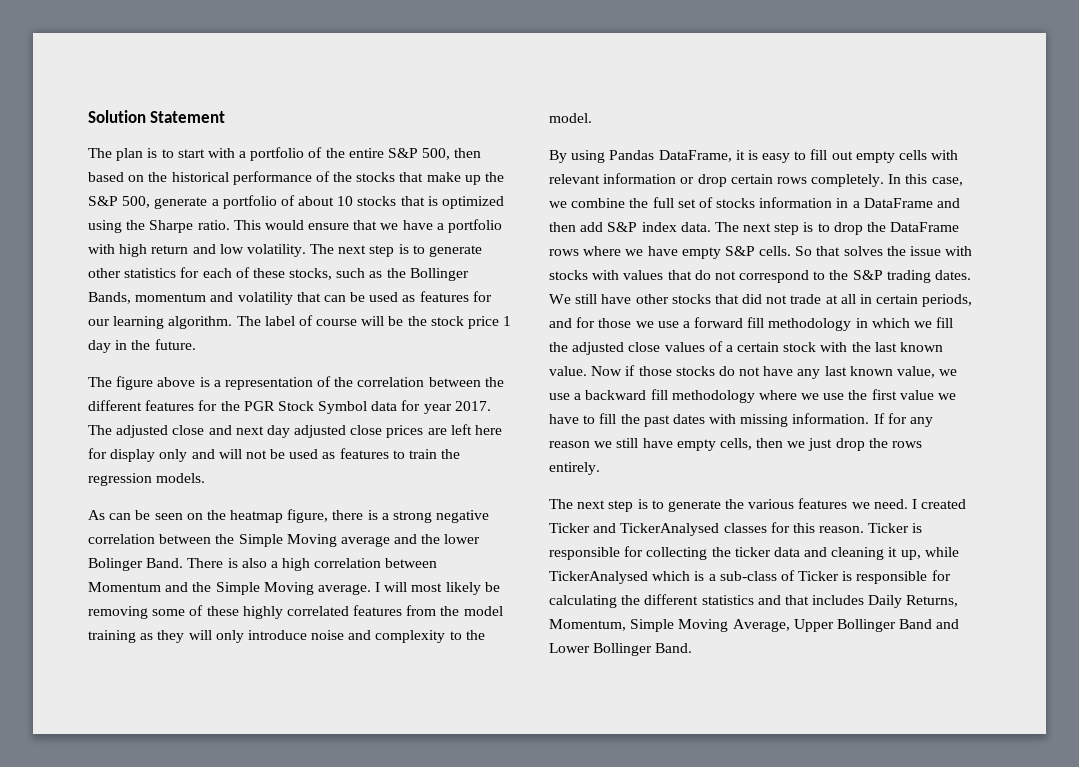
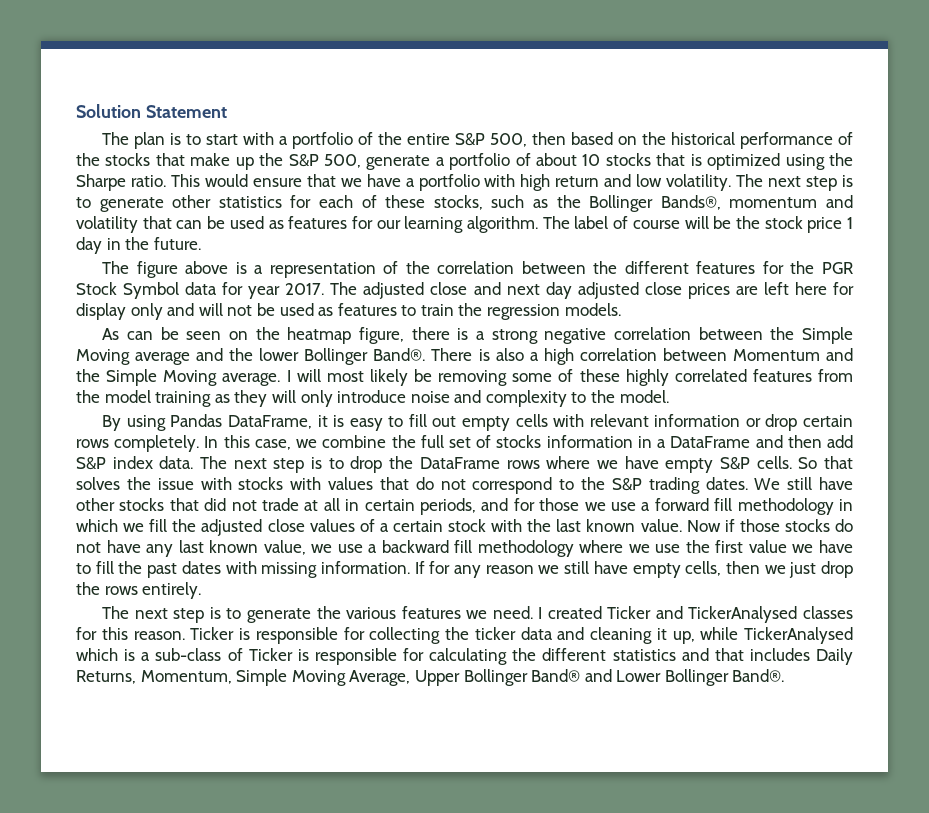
- The next step is to generate other statistics for each of these stocks, such as the Bollinger Bands, momentum and volatility that can be used as features for our learning algorithm.
+ The next step is to generate other statistics for each of these stocks, such as the Bollinger Bands®, momentum and volatility that can be used as features for our learning algorithm.
- As can be seen on the heatmap figure, there is a strong negative correlation between the Simple Moving average and the lower Bolinger Band.
+ As can be seen on the heatmap figure, there is a strong negative correlation between the Simple Moving average and the lower Bollinger Band®.
- Ticker is responsible for collecting the ticker data and cleaning it up, while TickerAnalysed which is a sub-class of Ticker is responsible for calculating the different statistics and that includes Daily Returns, Momentum, Simple Moving Average, Upper Bollinger Band and Lower Bollinger Band.
+ Ticker is responsible for collecting the ticker data and cleaning it up, while TickerAnalysed which is a sub-class of Ticker is responsible for calculating the different statistics and that includes Daily Returns, Momentum, Simple Moving Average, Upper Bollinger Band® and Lower Bollinger Band®.

